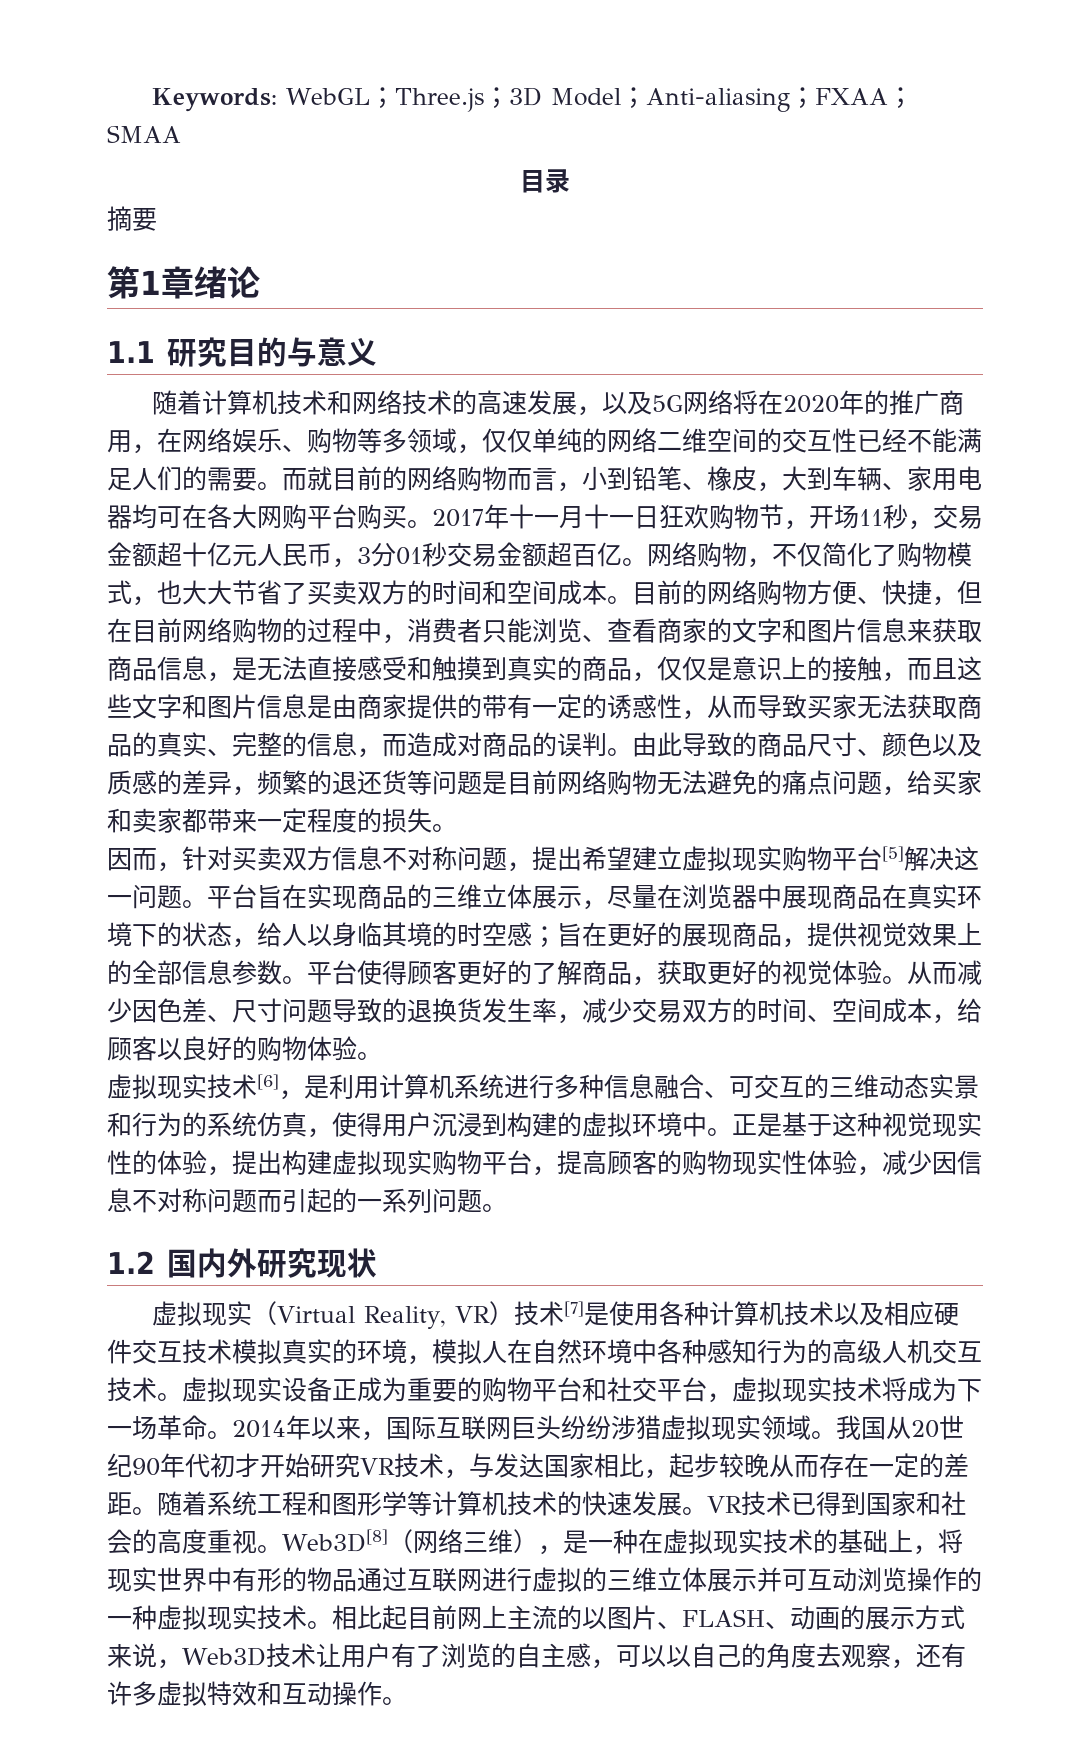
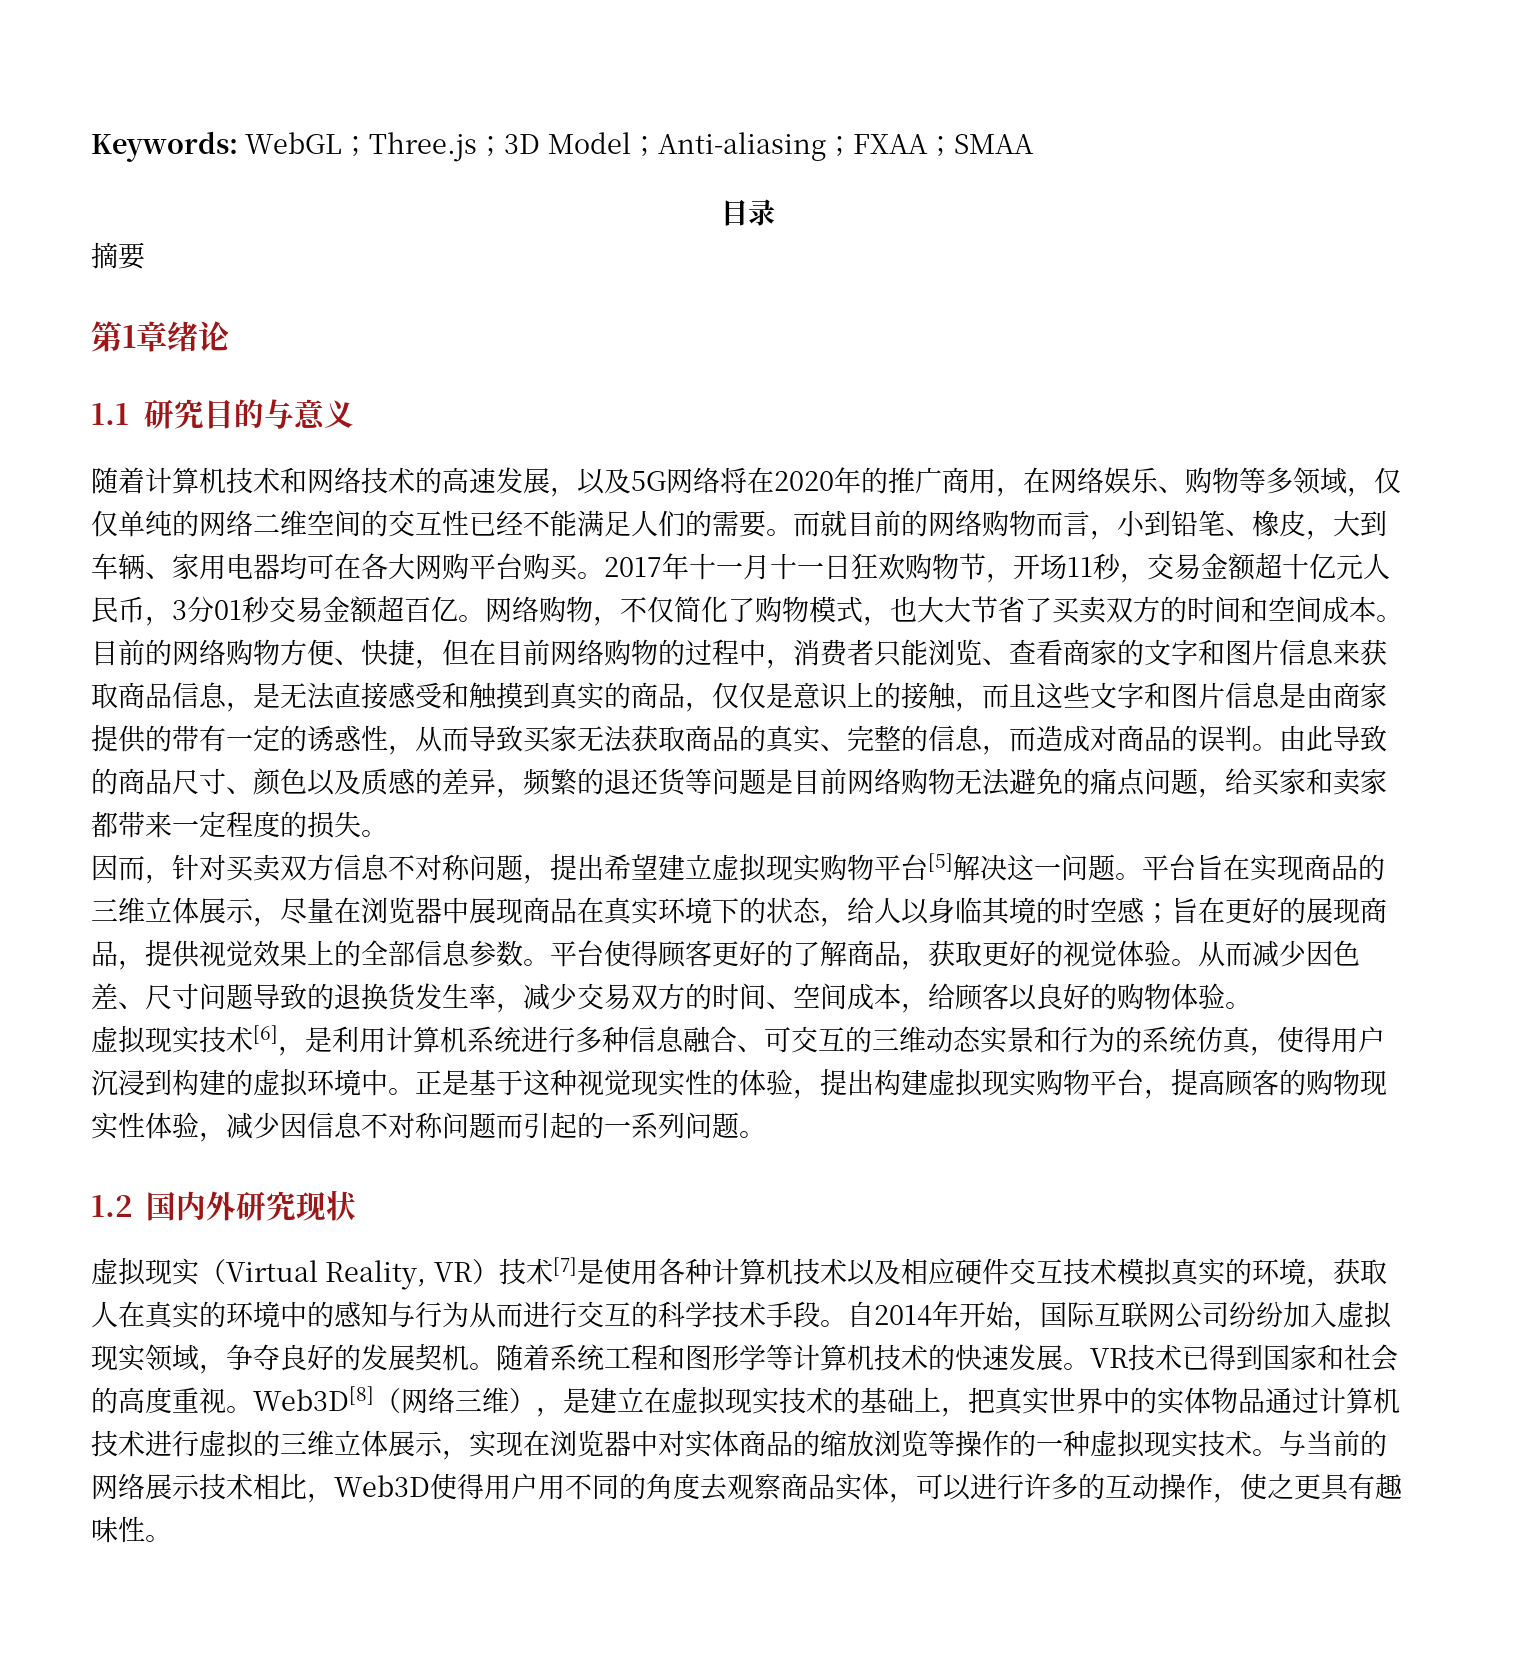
- 虚拟现实（Virtual Reality, VR）技术[7]是使用各种计算机技术以及相应硬件交互技术模拟真实的环境，模拟人在自然环境中各种感知行为的高级人机交互技术。虚拟现实设备正成为重要的购物平台和社交平台，虚拟现实技术将成为下一场革命。2014年以来，国际互联网巨头纷纷涉猎虚拟现实领域。我国从20世纪90年代初才开始研究VR技术，与发达国家相比，起步较晚从而存在一定的差距。
+ 虚拟现实（Virtual Reality, VR）技术[7]是使用各种计算机技术以及相应硬件交互技术模拟真实的环境，获取人在真实的环境中的感知与行为从而进行交互的科学技术手段。自2014年开始，国际互联网公司纷纷加入虚拟现实领域，争夺良好的发展契机。
- Web3D[8]（网络三维），是一种在虚拟现实技术的基础上，将现实世界中有形的物品通过互联网进行虚拟的三维立体展示并可互动浏览操作的一种虚拟现实技术。
+ Web3D[8]（网络三维），是建立在虚拟现实技术的基础上，把真实世界中的实体物品通过计算机技术进行虚拟的三维立体展示，实现在浏览器中对实体商品的缩放浏览等操作的一种虚拟现实技术。
- 相比起目前网上主流的以图片、FLASH、动画的展示方式来说，Web3D技术让用户有了浏览的自主感，可以以自己的角度去观察，还有许多虚拟特效和互动操作。
+ 与当前的网络展示技术相比，Web3D使得用户用不同的角度去观察商品实体，可以进行许多的互动操作，使之更具有趣味性。

